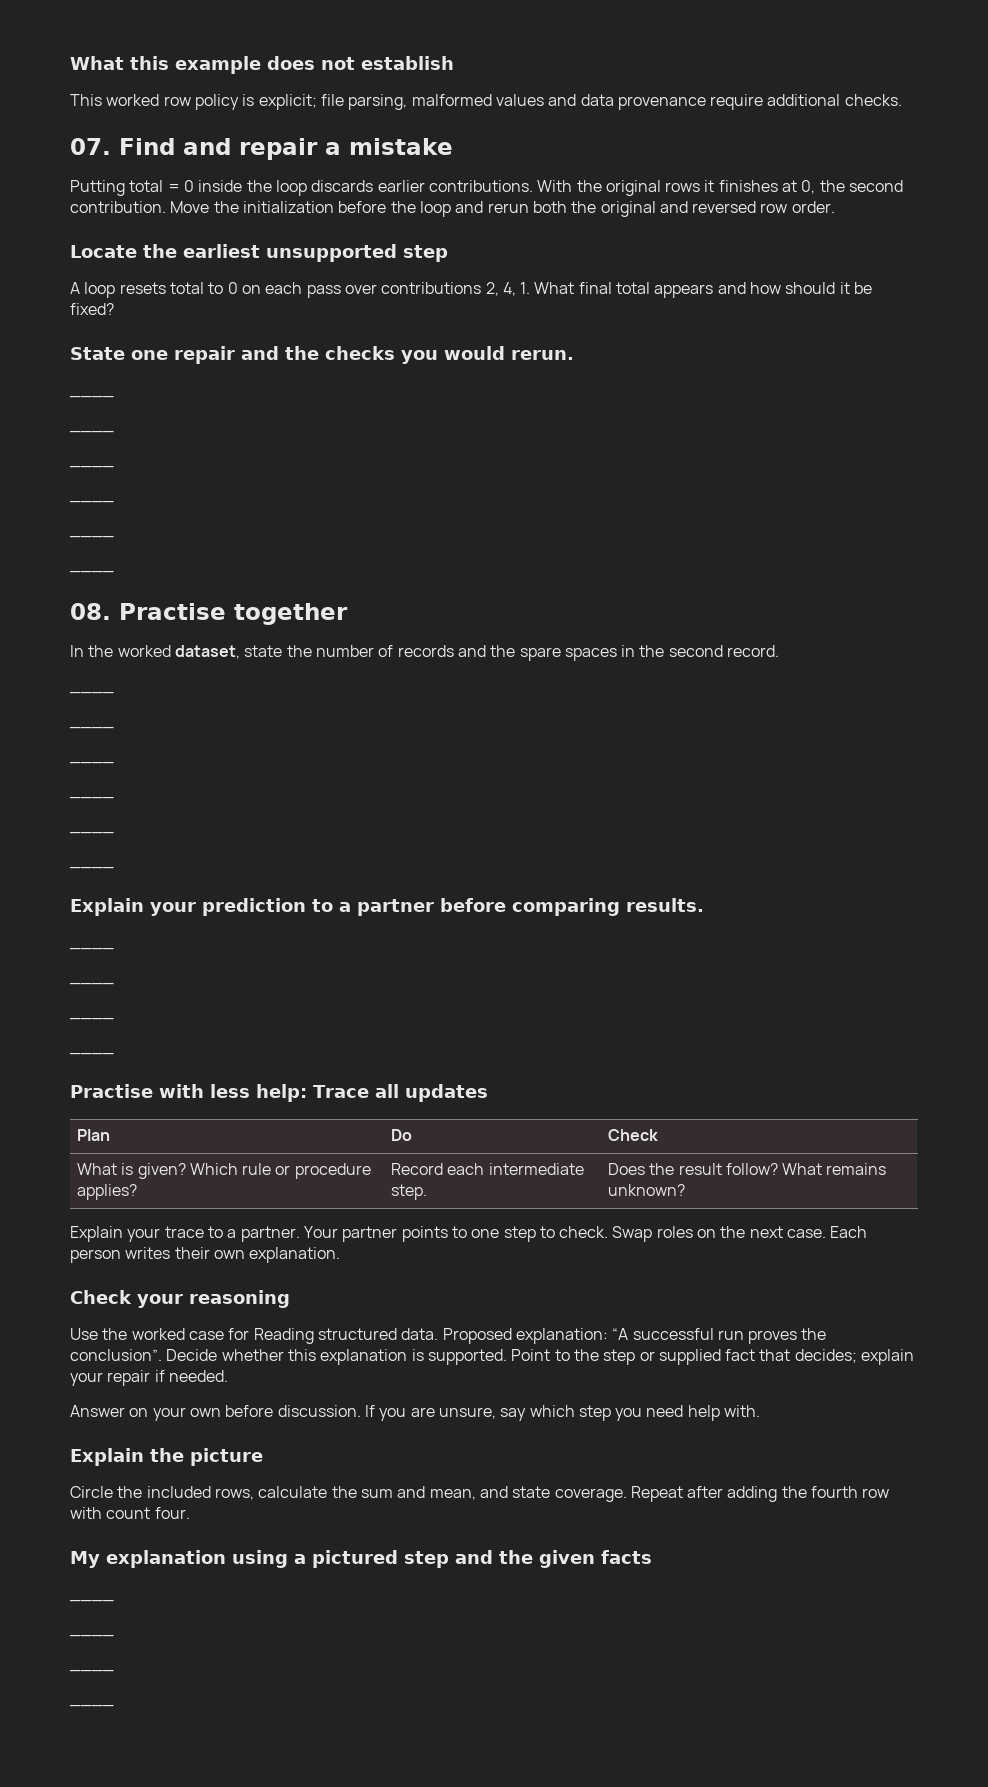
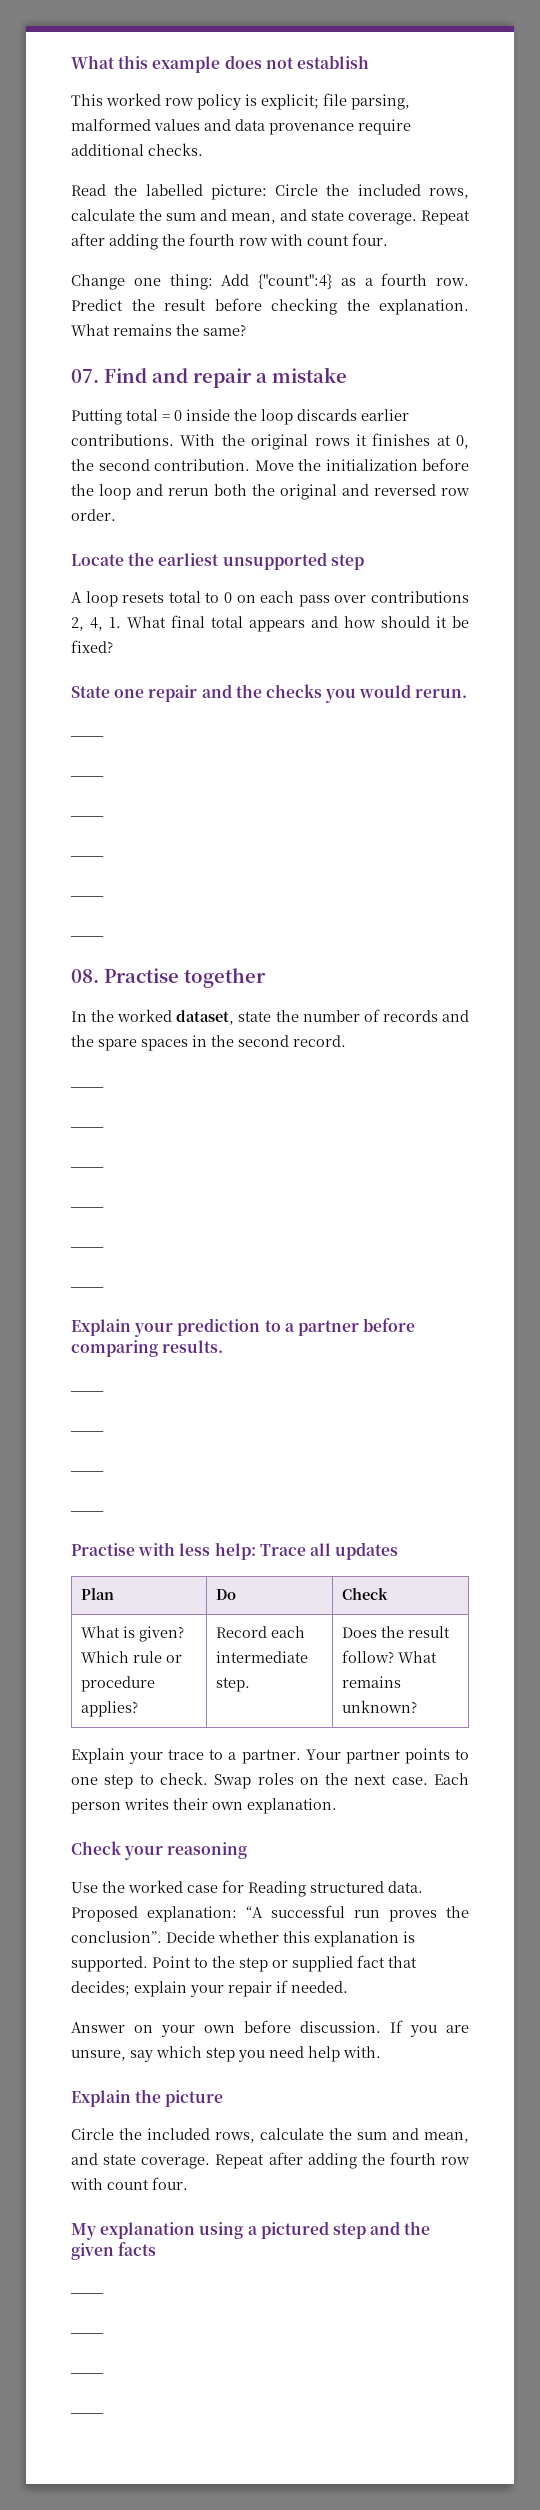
+ Read the labelled picture: Circle the included rows, calculate the sum and mean, and state coverage. Repeat after adding the fourth row with count four.
+ Change one thing: Add {"count":4} as a fourth row. Predict the result before checking the explanation. What remains the same?

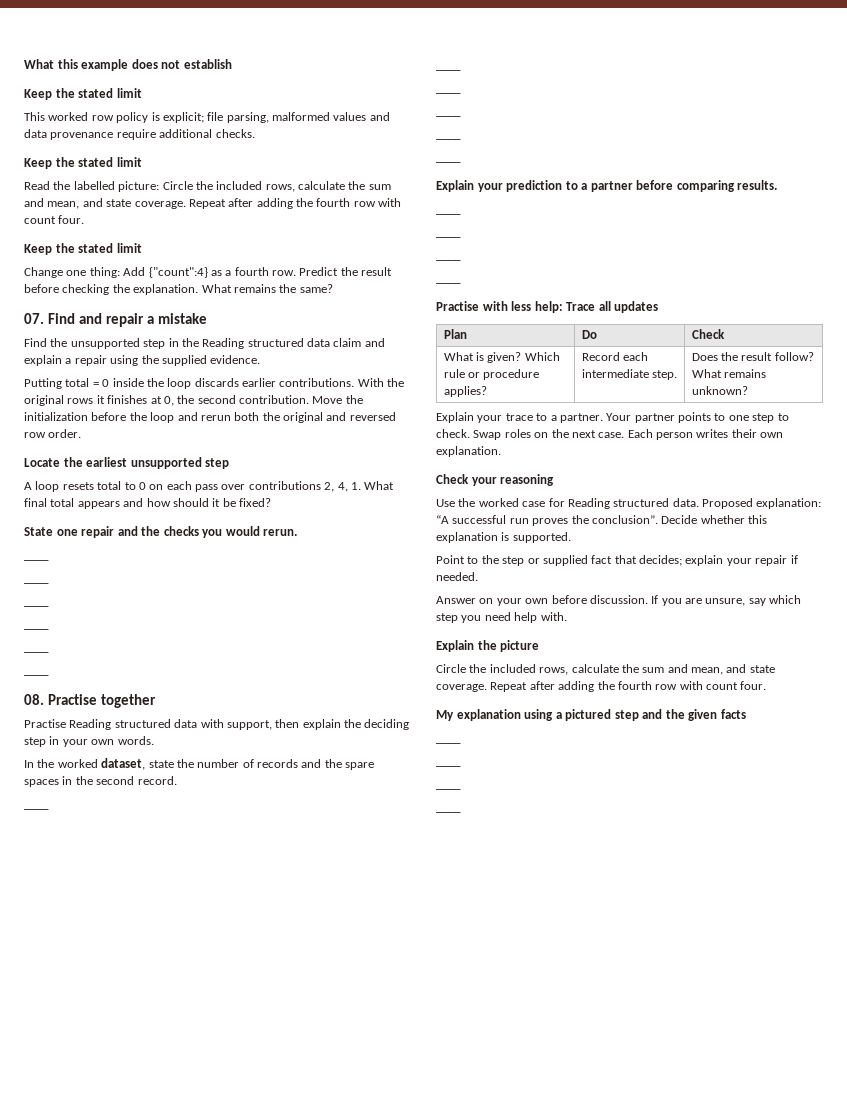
  What this example does not establish
+ Keep the stated limit
  This worked row policy is explicit; file parsing, malformed values and data provenance require additional checks.
+ Keep the stated limit
  Read the labelled picture: Circle the included rows, calculate the sum and mean, and state coverage. Repeat after adding the fourth row with count four.
+ Keep the stated limit
+ Find the unsupported step in the Reading structured data claim and explain a repair using the supplied evidence.
+ Practise Reading structured data with support, then explain the deciding step in your own words.
- Decide whether this explanation is supported. Point to the step or supplied fact that decides; explain your repair if needed.
+ Decide whether this explanation is supported.
+ Point to the step or supplied fact that decides; explain your repair if needed.

